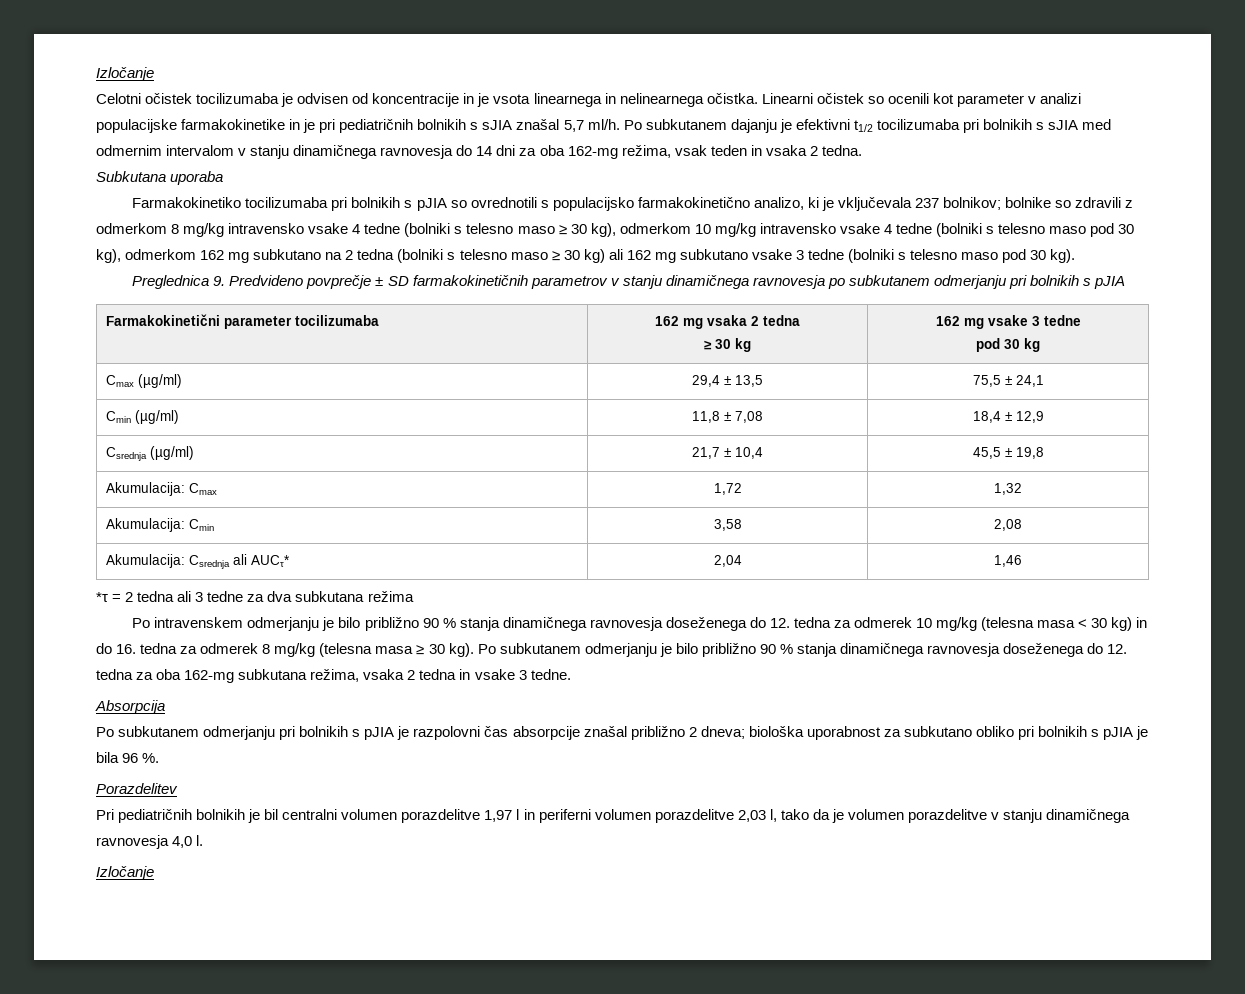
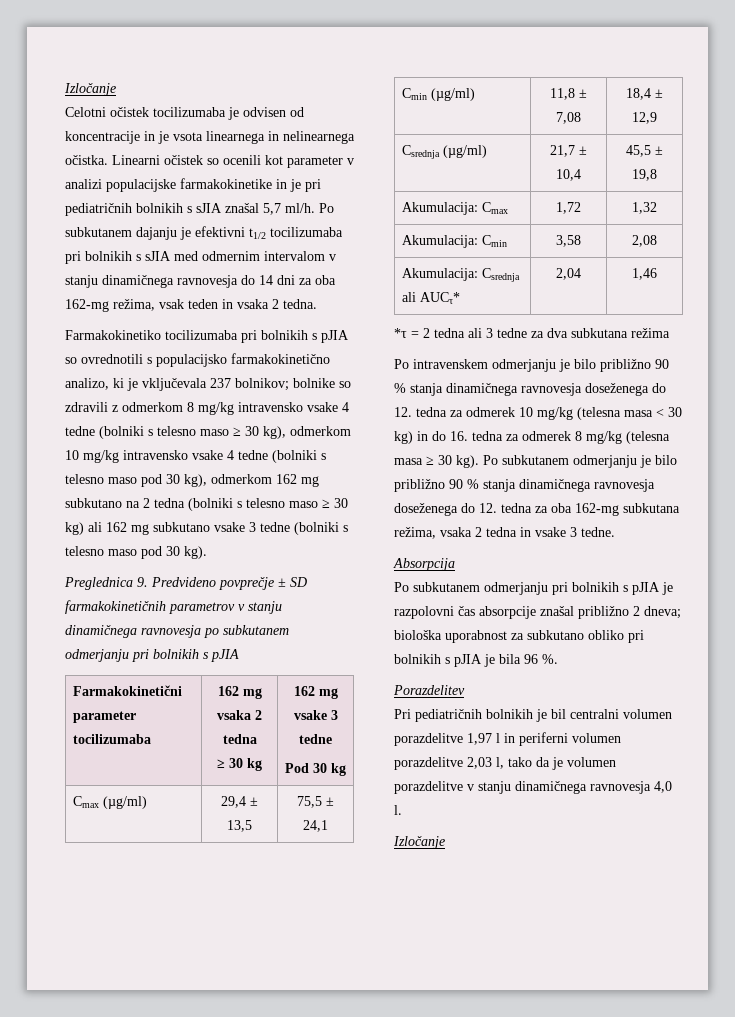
- Subkutana uporaba
  Farmakokinetični parameter tocilizumaba | 162 mg vsaka 2 tedna
  ≥ 30 kg | 162 mg vsake 3 tedne
- pod 30 kg
+ Pod 30 kg

